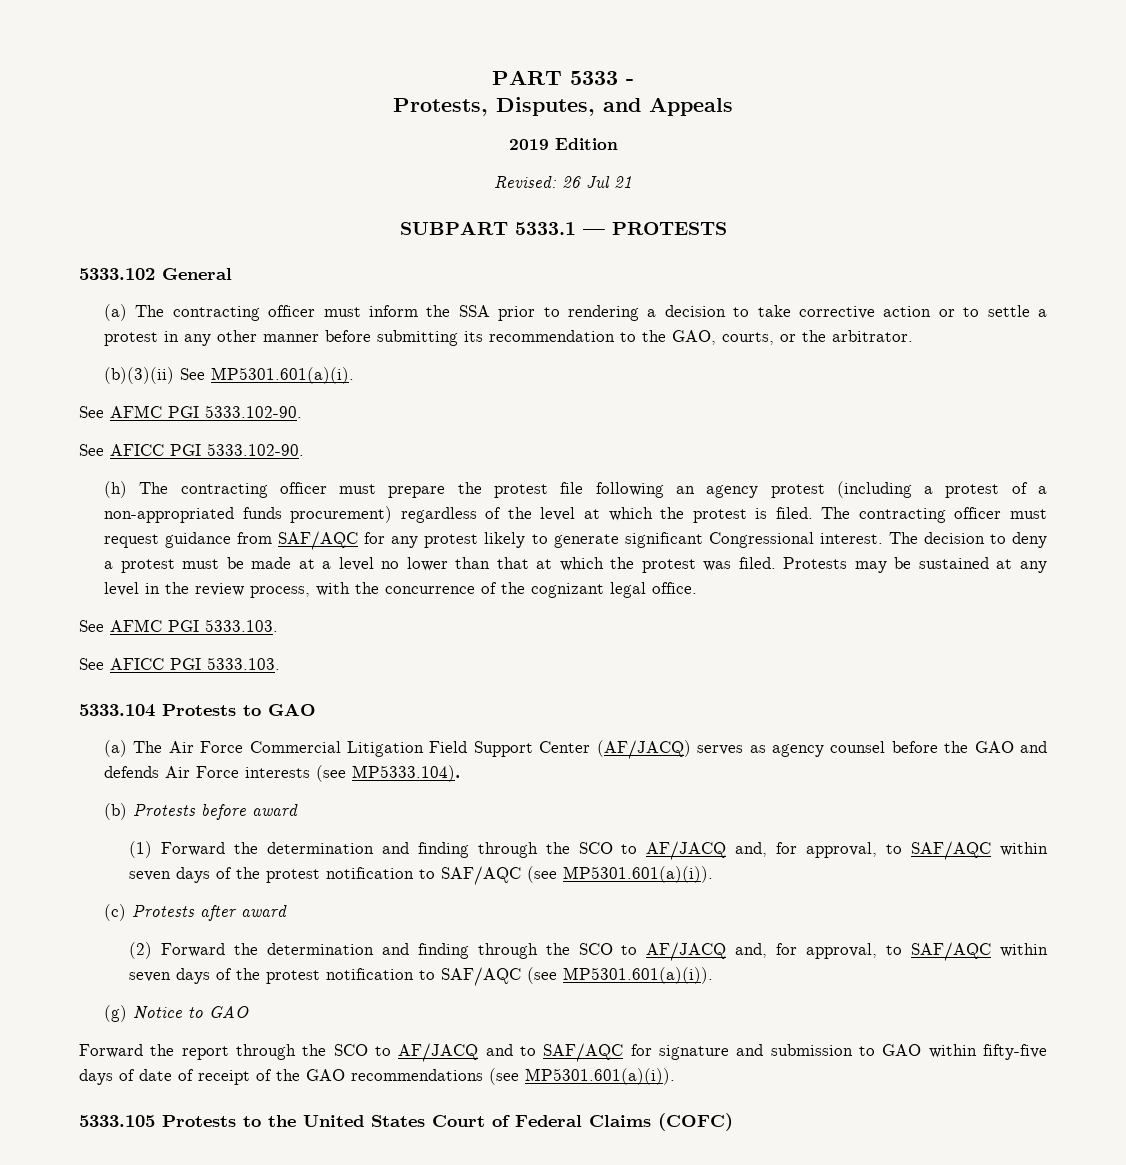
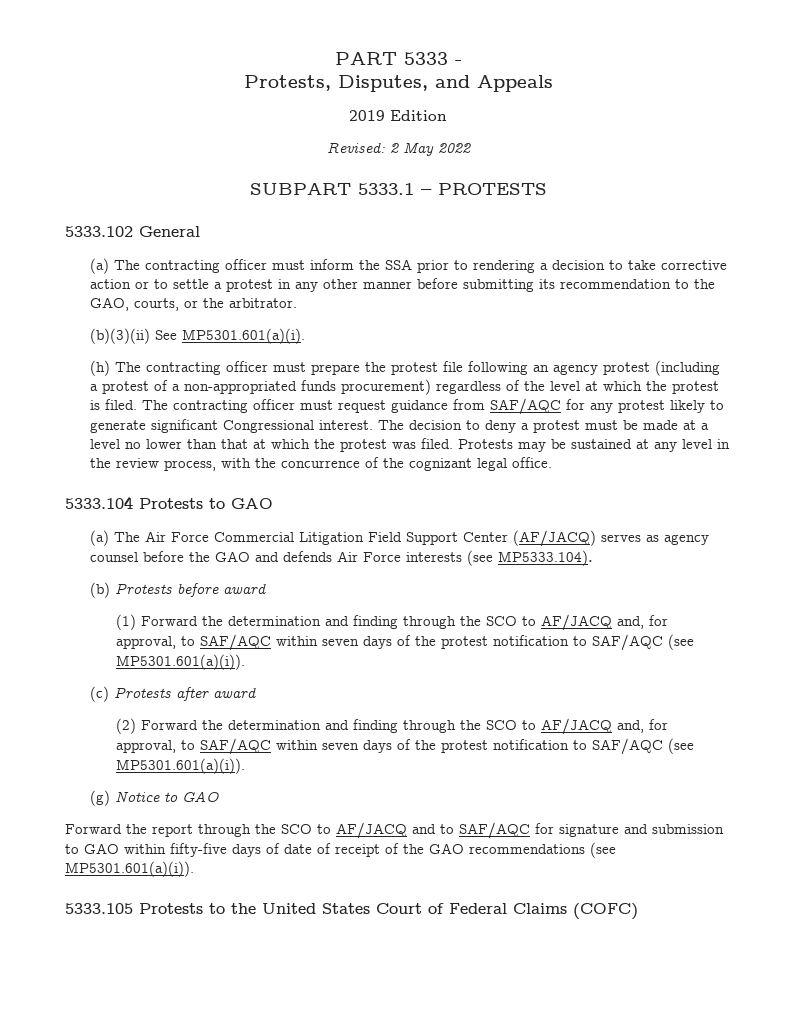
- Revised: 26 Jul 21
+ Revised: 2 May 2022
- SUBPART 5333.1 — PROTESTS
+ SUBPART 5333.1 – PROTESTS
- See AFMC PGI 5333.102-90.
- See AFICC PGI 5333.102-90.
- See AFMC PGI 5333.103.
- See AFICC PGI 5333.103.

